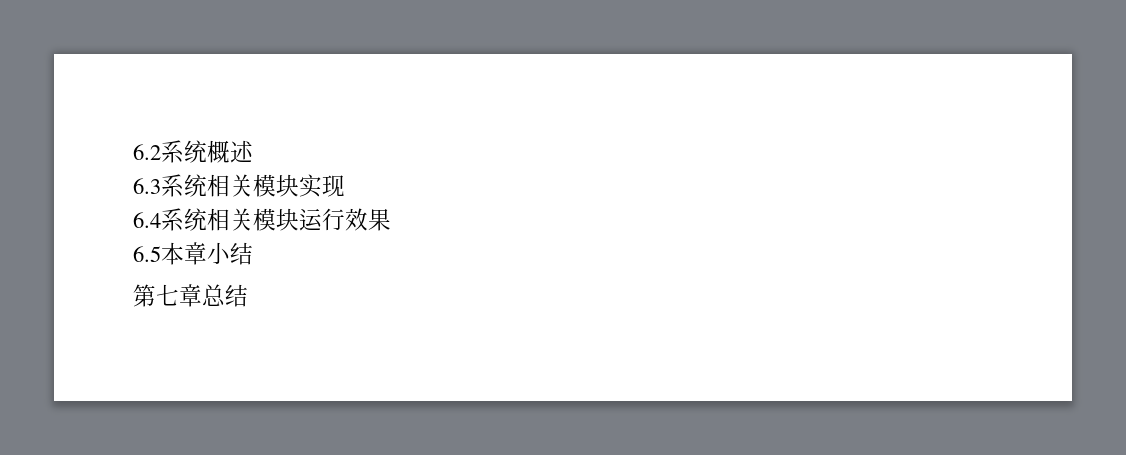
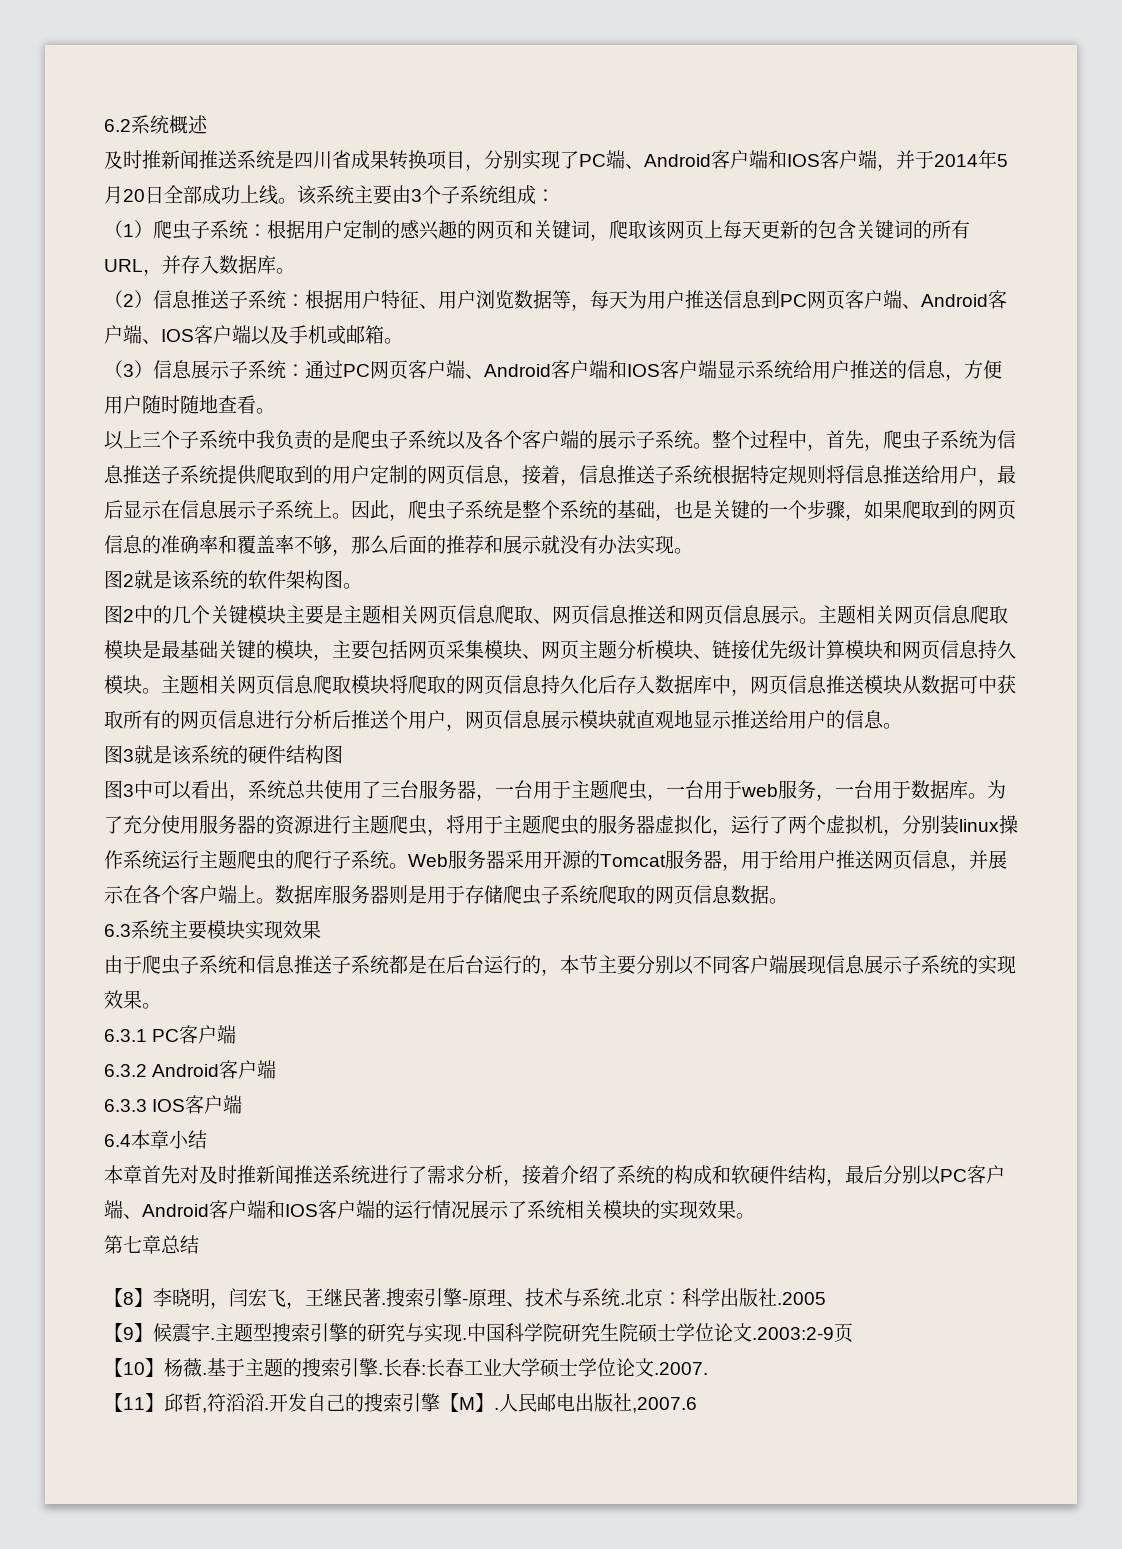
- 6.3系统相关模块实现
- 6.4系统相关模块运行效果
- 6.5本章小结
+ 及时推新闻推送系统是四川省成果转换项目，分别实现了PC端、Android客户端和IOS客户端，并于2014年5月20日全部成功上线。该系统主要由3个子系统组成：
+ （1）爬虫子系统：根据用户定制的感兴趣的网页和关键词，爬取该网页上每天更新的包含关键词的所有URL，并存入数据库。
+ （2）信息推送子系统：根据用户特征、用户浏览数据等，每天为用户推送信息到PC网页客户端、Android客户端、IOS客户端以及手机或邮箱。
+ （3）信息展示子系统：通过PC网页客户端、Android客户端和IOS客户端显示系统给用户推送的信息，方便用户随时随地查看。
+ 以上三个子系统中我负责的是爬虫子系统以及各个客户端的展示子系统。整个过程中，首先，爬虫子系统为信息推送子系统提供爬取到的用户定制的网页信息，接着，信息推送子系统根据特定规则将信息推送给用户，最后显示在信息展示子系统上。因此，爬虫子系统是整个系统的基础，也是关键的一个步骤，如果爬取到的网页信息的准确率和覆盖率不够，那么后面的推荐和展示就没有办法实现。
+ 图2就是该系统的软件架构图。
+ 图2中的几个关键模块主要是主题相关网页信息爬取、网页信息推送和网页信息展示。主题相关网页信息爬取模块是最基础关键的模块，主要包括网页采集模块、网页主题分析模块、链接优先级计算模块和网页信息持久模块。主题相关网页信息爬取模块将爬取的网页信息持久化后存入数据库中，网页信息推送模块从数据可中获取所有的网页信息进行分析后推送个用户，网页信息展示模块就直观地显示推送给用户的信息。
+ 图3就是该系统的硬件结构图
+ 图3中可以看出，系统总共使用了三台服务器，一台用于主题爬虫，一台用于web服务，一台用于数据库。为了充分使用服务器的资源进行主题爬虫，将用于主题爬虫的服务器虚拟化，运行了两个虚拟机，分别装linux操作系统运行主题爬虫的爬行子系统。Web服务器采用开源的Tomcat服务器，用于给用户推送网页信息，并展示在各个客户端上。数据库服务器则是用于存储爬虫子系统爬取的网页信息数据。
+ 6.3系统主要模块实现效果
+ 由于爬虫子系统和信息推送子系统都是在后台运行的，本节主要分别以不同客户端展现信息展示子系统的实现效果。
+ 6.3.1 PC客户端
+ 6.3.2 Android客户端
+ 6.3.3 IOS客户端
+ 6.4本章小结
+ 本章首先对及时推新闻推送系统进行了需求分析，接着介绍了系统的构成和软硬件结构，最后分别以PC客户端、Android客户端和IOS客户端的运行情况展示了系统相关模块的实现效果。
  第七章总结
+ 【8】李晓明，闫宏飞，王继民著.搜索引擎-原理、技术与系统.北京：科学出版社.2005
+ 【9】候震宇.主题型搜索引擎的研究与实现.中国科学院研究生院硕士学位论文.2003:2-9页
+ 【10】杨薇.基于主题的搜索引擎.长春:长春工业大学硕士学位论文.2007.
+ 【11】邱哲,符滔滔.开发自己的搜索引擎【M】.人民邮电出版社,2007.6

